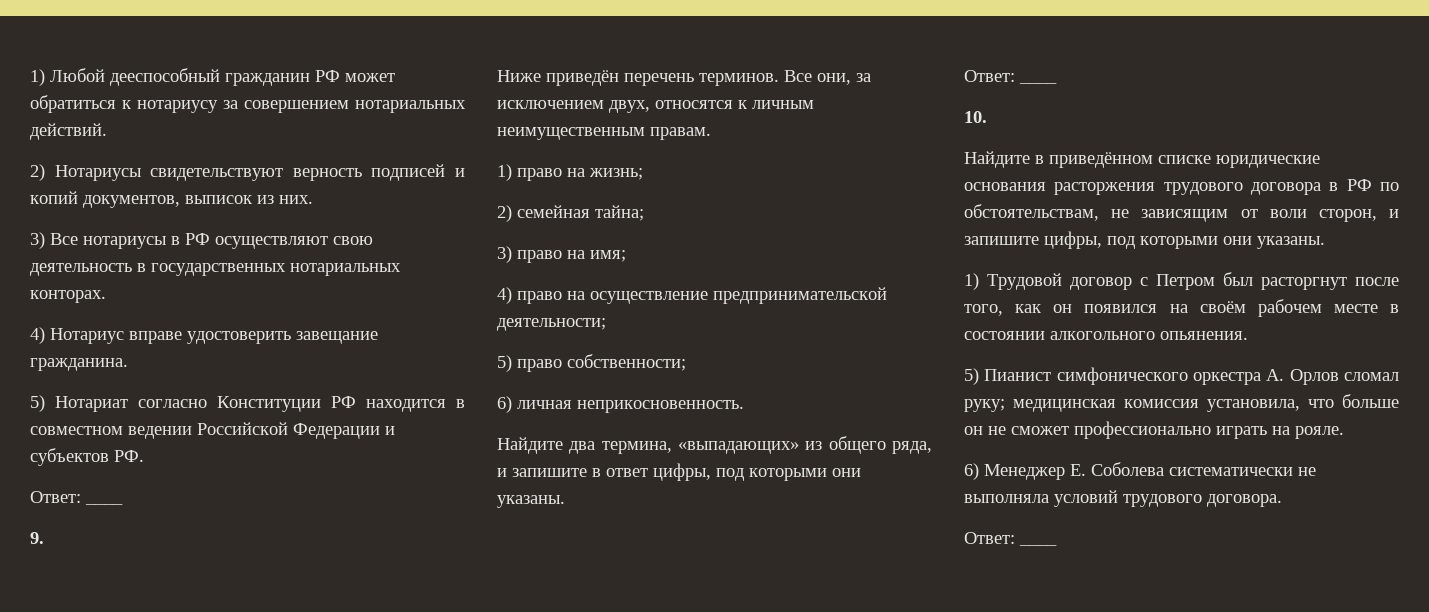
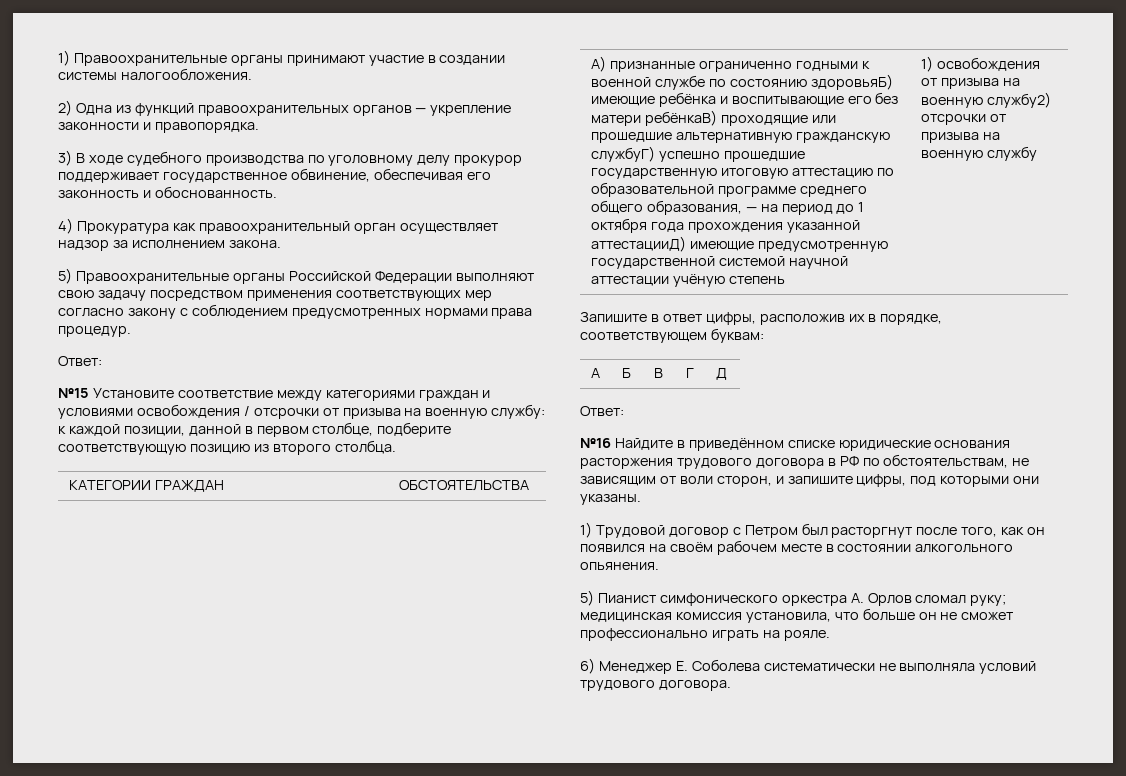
- 1) Любой дееспособный гражданин РФ может обратиться к нотариусу за совершением нотариальных действий.
- 2) Нотариусы свидетельствуют верность подписей и копий документов, выписок из них.
- 3) Все нотариусы в РФ осуществляют свою деятельность в государственных нотариальных конторах.
- 4) Нотариус вправе удостоверить завещание гражданина.
- 5) Нотариат согласно Конституции РФ находится в совместном ведении Российской Федерации и субъектов РФ.
- Ответ: ____
- 9.
- Ниже приведён перечень терминов. Все они, за исключением двух, относятся к личным неимущественным правам.
- 1) право на жизнь;
- 2) семейная тайна;
- 3) право на имя;
- 4) право на осуществление предпринимательской деятельности;
- 5) право собственности;
- 6) личная неприкосновенность.
- Найдите два термина, «выпадающих» из общего ряда, и запишите в ответ цифры, под которыми они указаны.
- Ответ: ____
- 10.
- Найдите в приведённом списке юридические основания расторжения трудового договора в РФ по обстоятельствам, не зависящим от воли сторон, и запишите цифры, под которыми они указаны.
+ 1) Правоохранительные органы принимают участие в создании системы налогообложения.
+ 2) Одна из функций правоохранительных органов — укрепление законности и правопорядка.
+ 3) В ходе судебного производства по уголовному делу прокурор поддерживает государственное обвинение, обеспечивая его законность и обоснованность.
+ 4) Прокуратура как правоохранительный орган осуществляет надзор за исполнением закона.
+ 5) Правоохранительные органы Российской Федерации выполняют свою задачу посредством применения соответствующих мер согласно закону с соблюдением предусмотренных нормами права процедур.
+ Ответ:
+ №15 Установите соответствие между категориями граждан и условиями освобождения / отсрочки от призыва на военную службу: к каждой позиции, данной в первом столбце, подберите соответствующую позицию из второго столбца.
+ КАТЕГОРИИ ГРАЖДАН | ОБСТОЯТЕЛЬСТВА
+ A) признанные ограниченно годными к военной службе по состоянию здоровьяБ) имеющие ребёнка и воспитывающие его без матери ребёнкаB) проходящие или прошедшие альтернативную гражданскую службуГ) успешно прошедшие государственную итоговую аттестацию по образовательной программе среднего общего образования, — на период до 1 октября года прохождения указанной аттестацииД) имеющие предусмотренную государственной системой научной аттестации учёную степень | 1) освобождения от призыва на военную службу2) отсрочки от призыва на военную службу
+ Запишите в ответ цифры, расположив их в порядке, соответствующем буквам:
+ A | Б | В | Г | Д
+ Ответ:
+ №16 Найдите в приведённом списке юридические основания расторжения трудового договора в РФ по обстоятельствам, не зависящим от воли сторон, и запишите цифры, под которыми они указаны.
  6) Менеджер Е. Соболева систематически не выполняла условий трудового договора.
- Ответ: ____

